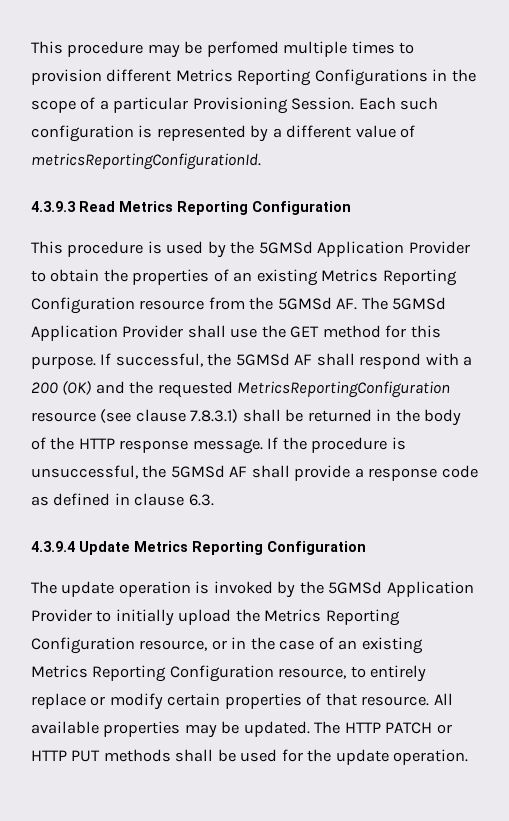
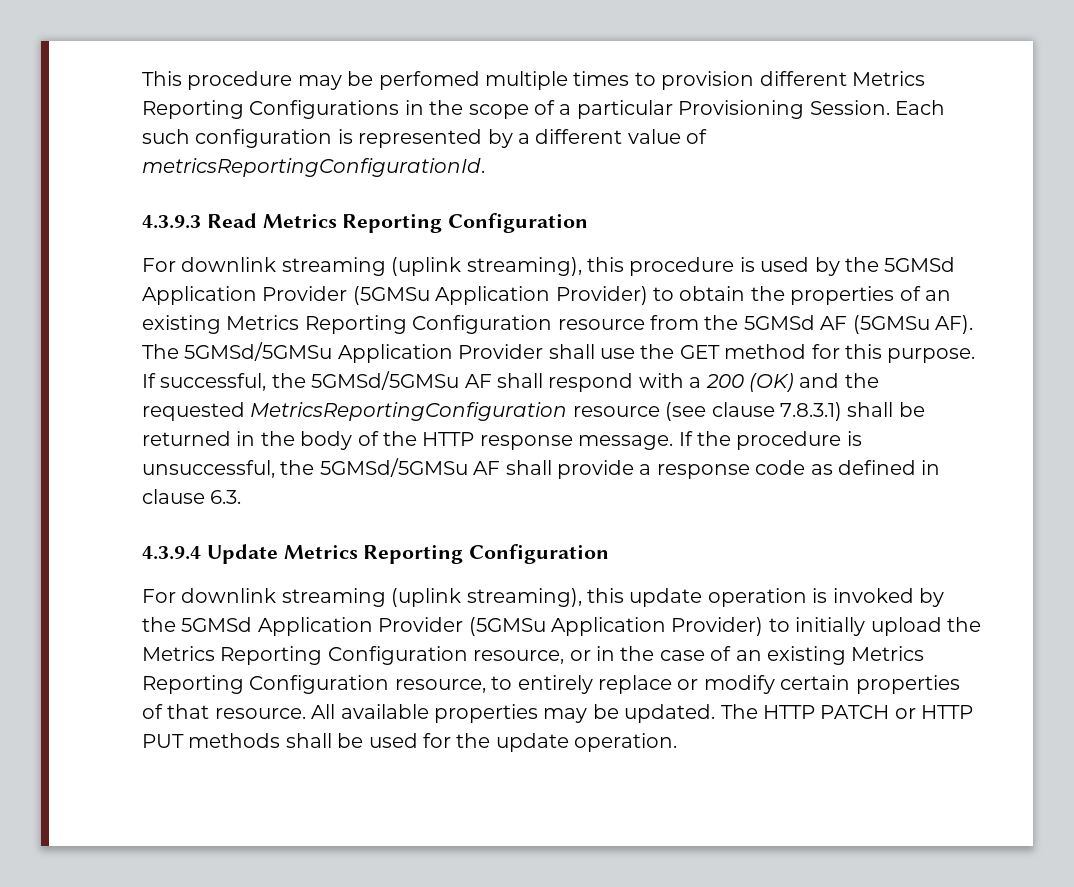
- This procedure is used by the 5GMSd Application Provider to obtain the properties of an existing Metrics Reporting Configuration resource from the 5GMSd AF. The 5GMSd Application Provider shall use the GET method for this purpose.
+ For downlink streaming (uplink streaming), this procedure is used by the 5GMSd Application Provider (5GMSu Application Provider) to obtain the properties of an existing Metrics Reporting Configuration resource from the 5GMSd AF (5GMSu AF). The 5GMSd/5GMSu Application Provider shall use the GET method for this purpose.
- If successful, the 5GMSd AF shall respond with a 200 (OK) and the requested MetricsReportingConfiguration resource (see clause 7.8.3.1) shall be returned in the body of the HTTP response message.
+ If successful, the 5GMSd/5GMSu AF shall respond with a 200 (OK) and the requested MetricsReportingConfiguration resource (see clause 7.8.3.1) shall be returned in the body of the HTTP response message.
- If the procedure is unsuccessful, the 5GMSd AF shall provide a response code as defined in clause 6.3.
+ If the procedure is unsuccessful, the 5GMSd/5GMSu AF shall provide a response code as defined in clause 6.3.
- The update operation is invoked by the 5GMSd Application Provider to initially upload the Metrics Reporting Configuration resource, or in the case of an existing Metrics Reporting Configuration resource, to entirely replace or modify certain properties of that resource.
+ For downlink streaming (uplink streaming), this update operation is invoked by the 5GMSd Application Provider (5GMSu Application Provider) to initially upload the Metrics Reporting Configuration resource, or in the case of an existing Metrics Reporting Configuration resource, to entirely replace or modify certain properties of that resource.

